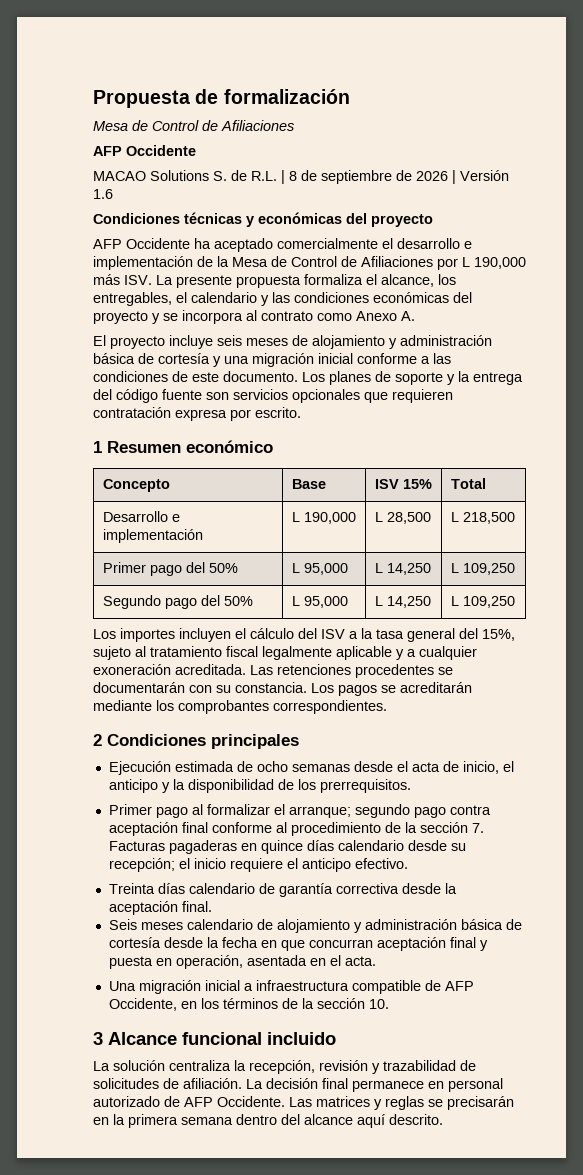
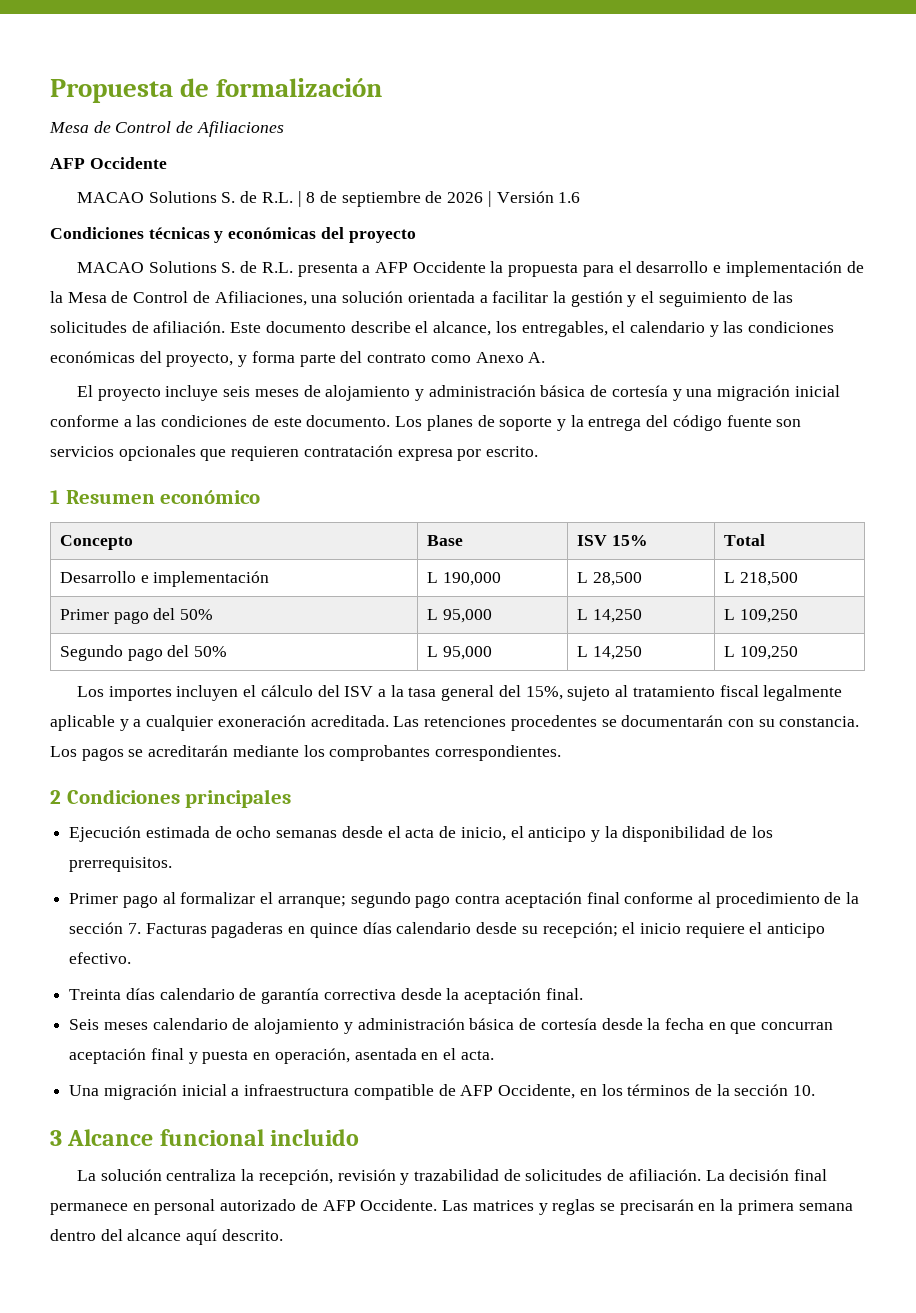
- AFP Occidente ha aceptado comercialmente el desarrollo e implementación de la Mesa de Control de Afiliaciones por L 190,000 más ISV. La presente propuesta formaliza el alcance, los entregables, el calendario y las condiciones económicas del proyecto y se incorpora al contrato como Anexo A.
+ MACAO Solutions S. de R.L. presenta a AFP Occidente la propuesta para el desarrollo e implementación de la Mesa de Control de Afiliaciones, una solución orientada a facilitar la gestión y el seguimiento de las solicitudes de afiliación. Este documento describe el alcance, los entregables, el calendario y las condiciones económicas del proyecto, y forma parte del contrato como Anexo A.

